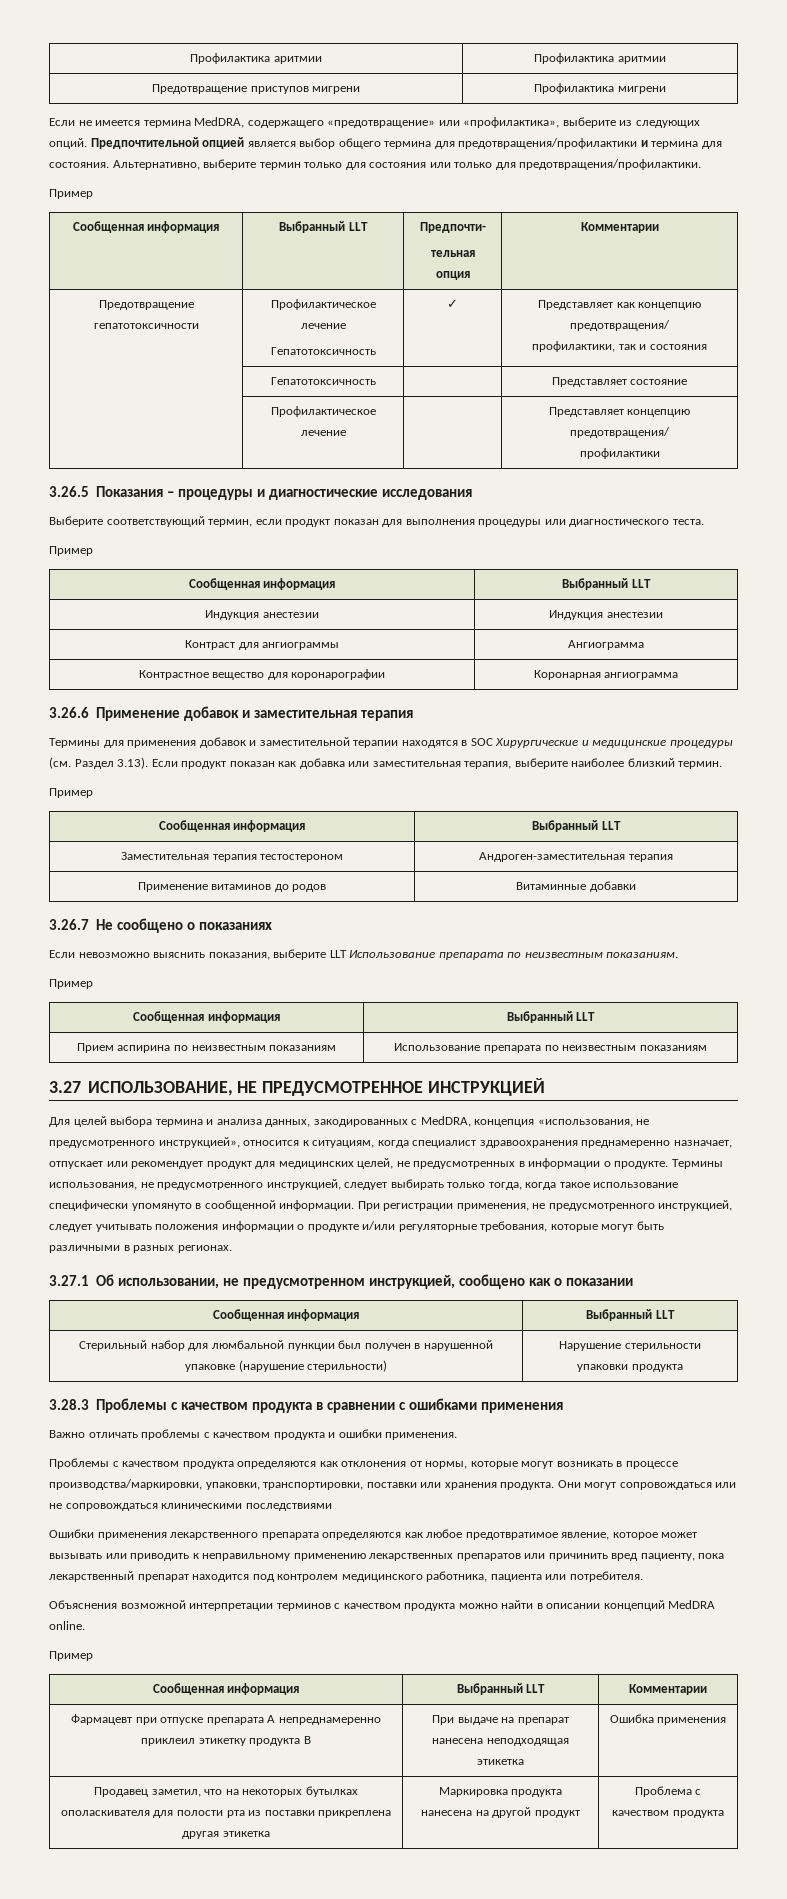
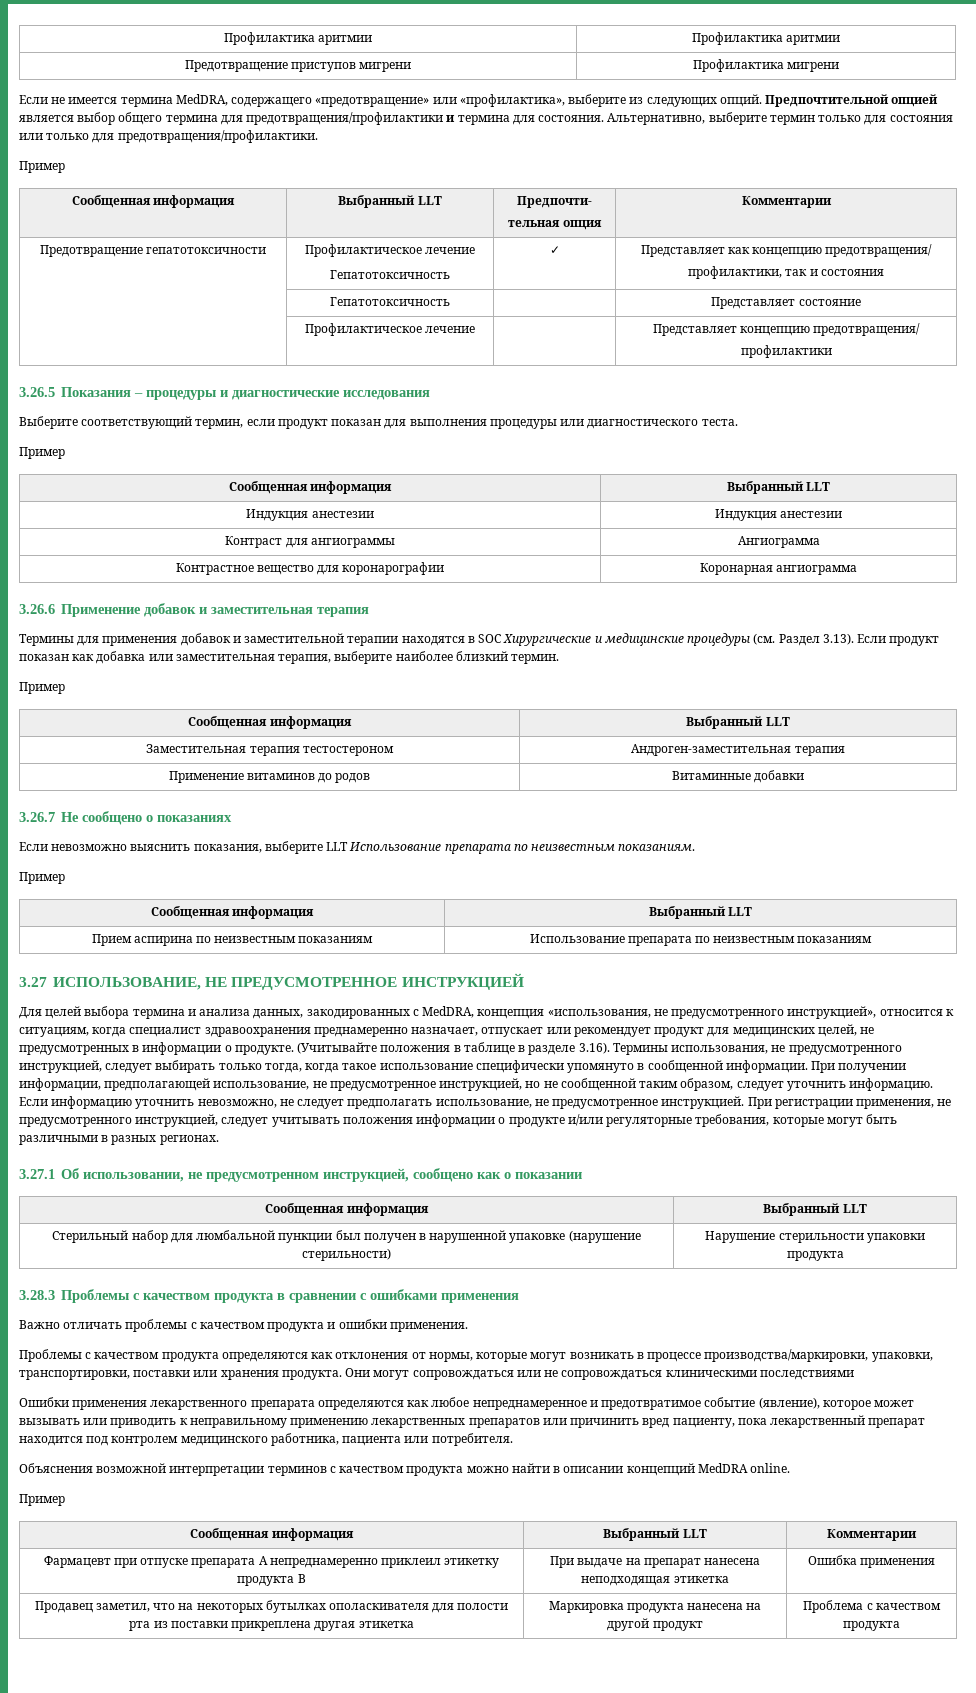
- Термины использования, не предусмотренного инструкцией, следует выбирать только тогда, когда такое использование специфически упомянуто в сообщенной информации.
+ (Учитывайте положения в таблице в разделе 3.16). Термины использования, не предусмотренного инструкцией, следует выбирать только тогда, когда такое использование специфически упомянуто в сообщенной информации.
- При регистрации применения, не предусмотренного инструкцией, следует учитывать положения информации о продукте и/или регуляторные требования, которые могут быть различными в разных регионах.
+ При получении информации, предполагающей использование, не предусмотренное инструкцией, но не сообщенной таким образом, следует уточнить информацию. Если информацию уточнить невозможно, не следует предполагать использование, не предусмотренное инструкцией. При регистрации применения, не предусмотренного инструкцией, следует учитывать положения информации о продукте и/или регуляторные требования, которые могут быть различными в разных регионах.
- Ошибки применения лекарственного препарата определяются как любое предотвратимое явление, которое может вызывать или приводить к неправильному применению лекарственных препаратов или причинить вред пациенту, пока лекарственный препарат находится под контролем медицинского работника, пациента или потребителя.
+ Ошибки применения лекарственного препарата определяются как любое непреднамеренное и предотвратимое событие (явление), которое может вызывать или приводить к неправильному применению лекарственных препаратов или причинить вред пациенту, пока лекарственный препарат находится под контролем медицинского работника, пациента или потребителя.

